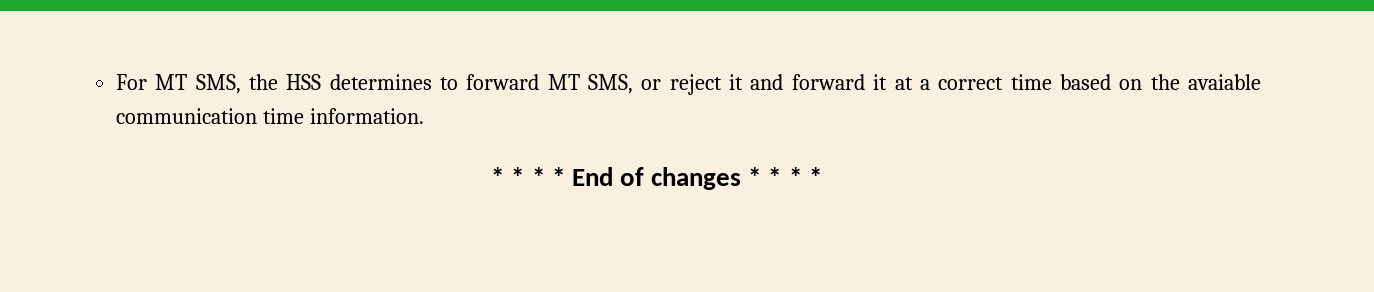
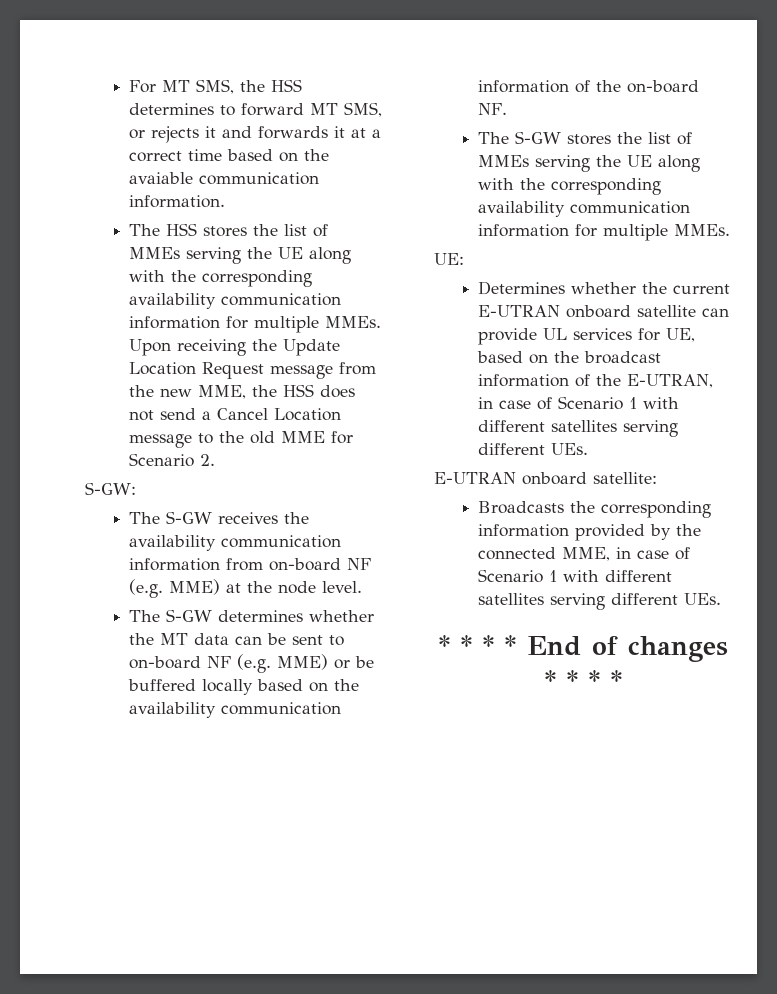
- For MT SMS, the HSS determines to forward MT SMS, or reject it and forward it at a correct time based on the avaiable communication time information.
+ For MT SMS, the HSS determines to forward MT SMS, or rejects it and forwards it at a correct time based on the avaiable communication information.
+ The HSS stores the list of MMEs serving the UE along with the corresponding availability communication information for multiple MMEs. Upon receiving the Update Location Request message from the new MME, the HSS does not send a Cancel Location message to the old MME for Scenario 2.
+ S-GW:
+ The S-GW receives the availability communication information from on-board NF (e.g. MME) at the node level.
+ The S-GW determines whether the MT data can be sent to on-board NF (e.g. MME) or be buffered locally based on the availability communication information of the on-board NF.
+ The S-GW stores the list of MMEs serving the UE along with the corresponding availability communication information for multiple MMEs.
+ UE:
+ Determines whether the current E-UTRAN onboard satellite can provide UL services for UE, based on the broadcast information of the E-UTRAN, in case of Scenario 1 with different satellites serving different UEs.
+ E-UTRAN onboard satellite:
+ Broadcasts the corresponding information provided by the connected MME, in case of Scenario 1 with different satellites serving different UEs.

